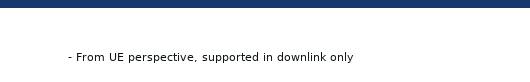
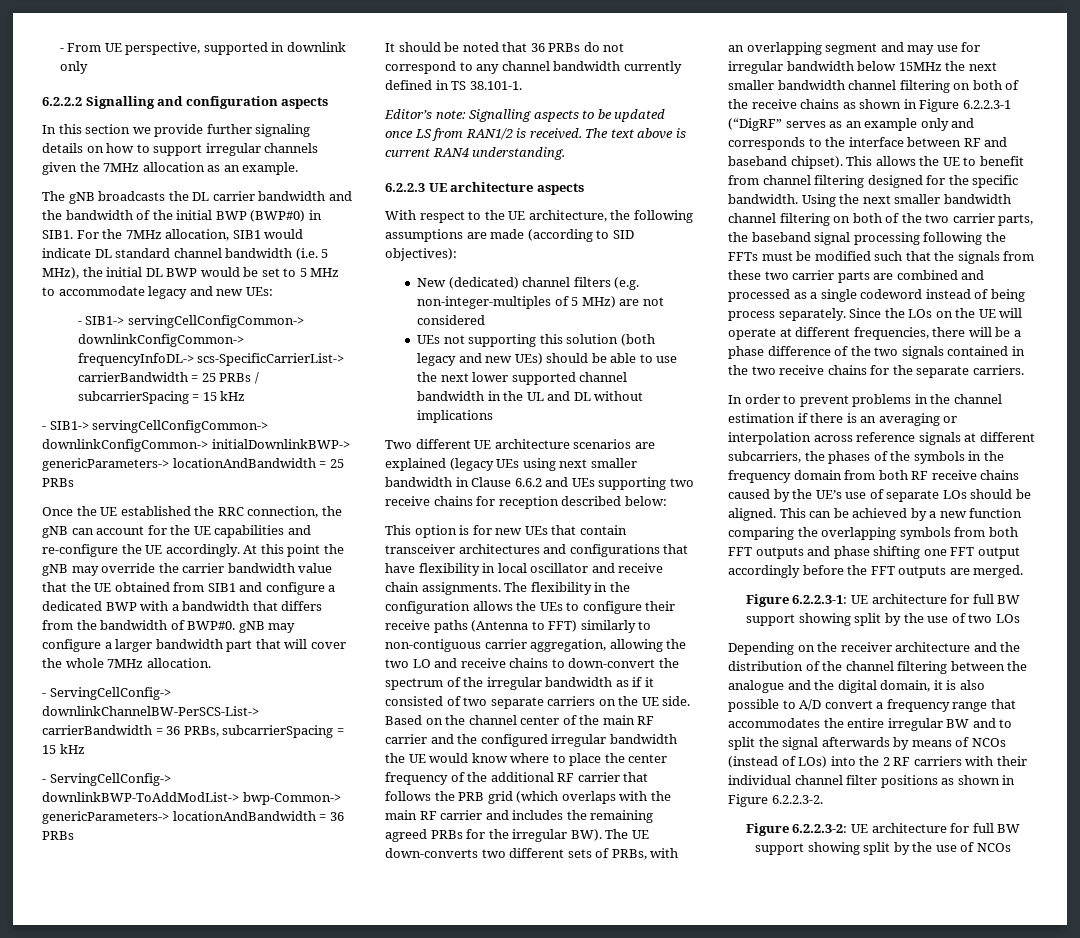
+ 6.2.2.2 Signalling and configuration aspects
+ In this section we provide further signaling details on how to support irregular channels given the 7MHz allocation as an example.
+ The gNB broadcasts the DL carrier bandwidth and the bandwidth of the initial BWP (BWP#0) in SIB1. For the 7MHz allocation, SIB1 would indicate DL standard channel bandwidth (i.e. 5 MHz), the initial DL BWP would be set to 5 MHz to accommodate legacy and new UEs:
+ - SIB1-> servingCellConfigCommon-> downlinkConfigCommon-> frequencyInfoDL-> scs-SpecificCarrierList-> carrierBandwidth = 25 PRBs / subcarrierSpacing = 15 kHz
+ - SIB1-> servingCellConfigCommon-> downlinkConfigCommon-> initialDownlinkBWP-> genericParameters-> locationAndBandwidth = 25 PRBs
+ Once the UE established the RRC connection, the gNB can account for the UE capabilities and re-configure the UE accordingly. At this point the gNB may override the carrier bandwidth value that the UE obtained from SIB1 and configure a dedicated BWP with a bandwidth that differs from the bandwidth of BWP#0. gNB may configure a larger bandwidth part that will cover the whole 7MHz allocation.
+ - ServingCellConfig-> downlinkChannelBW-PerSCS-List-> carrierBandwidth = 36 PRBs, subcarrierSpacing = 15 kHz
+ - ServingCellConfig-> downlinkBWP-ToAddModList-> bwp-Common-> genericParameters-> locationAndBandwidth = 36 PRBs
+ It should be noted that 36 PRBs do not correspond to any channel bandwidth currently defined in TS 38.101-1.
+ Editor’s note: Signalling aspects to be updated once LS from RAN1/2 is received. The text above is current RAN4 understanding.
+ 6.2.2.3 UE architecture aspects
+ With respect to the UE architecture, the following assumptions are made (according to SID objectives):
+ New (dedicated) channel filters (e.g. non-integer-multiples of 5 MHz) are not considered
+ UEs not supporting this solution (both legacy and new UEs) should be able to use the next lower supported channel bandwidth in the UL and DL without implications
+ Two different UE architecture scenarios are explained (legacy UEs using next smaller bandwidth in Clause 6.6.2 and UEs supporting two receive chains for reception described below:
+ This option is for new UEs that contain transceiver architectures and configurations that have flexibility in local oscillator and receive chain assignments. The flexibility in the configuration allows the UEs to configure their receive paths (Antenna to FFT) similarly to non-contiguous carrier aggregation, allowing the two LO and receive chains to down-convert the spectrum of the irregular bandwidth as if it consisted of two separate carriers on the UE side. Based on the channel center of the main RF carrier and the configured irregular bandwidth the UE would know where to place the center frequency of the additional RF carrier that follows the PRB grid (which overlaps with the main RF carrier and includes the remaining agreed PRBs for the irregular BW). The UE down-converts two different sets of PRBs, with an overlapping segment and may use for irregular bandwidth below 15MHz the next smaller bandwidth channel filtering on both of the receive chains as shown in Figure 6.2.2.3-1 (“DigRF” serves as an example only and corresponds to the interface between RF and baseband chipset). This allows the UE to benefit from channel filtering designed for the specific bandwidth. Using the next smaller bandwidth channel filtering on both of the two carrier parts, the baseband signal processing following the FFTs must be modified such that the signals from these two carrier parts are combined and processed as a single codeword instead of being process separately. Since the LOs on the UE will operate at different frequencies, there will be a phase difference of the two signals contained in the two receive chains for the separate carriers.
+ In order to prevent problems in the channel estimation if there is an averaging or interpolation across reference signals at different subcarriers, the phases of the symbols in the frequency domain from both RF receive chains caused by the UE’s use of separate LOs should be aligned. This can be achieved by a new function comparing the overlapping symbols from both FFT outputs and phase shifting one FFT output accordingly before the FFT outputs are merged.
+ Figure 6.2.2.3-1: UE architecture for full BW support showing split by the use of two LOs
+ Depending on the receiver architecture and the distribution of the channel filtering between the analogue and the digital domain, it is also possible to A/D convert a frequency range that accommodates the entire irregular BW and to split the signal afterwards by means of NCOs (instead of LOs) into the 2 RF carriers with their individual channel filter positions as shown in Figure 6.2.2.3-2.
+ Figure 6.2.2.3-2: UE architecture for full BW support showing split by the use of NCOs

